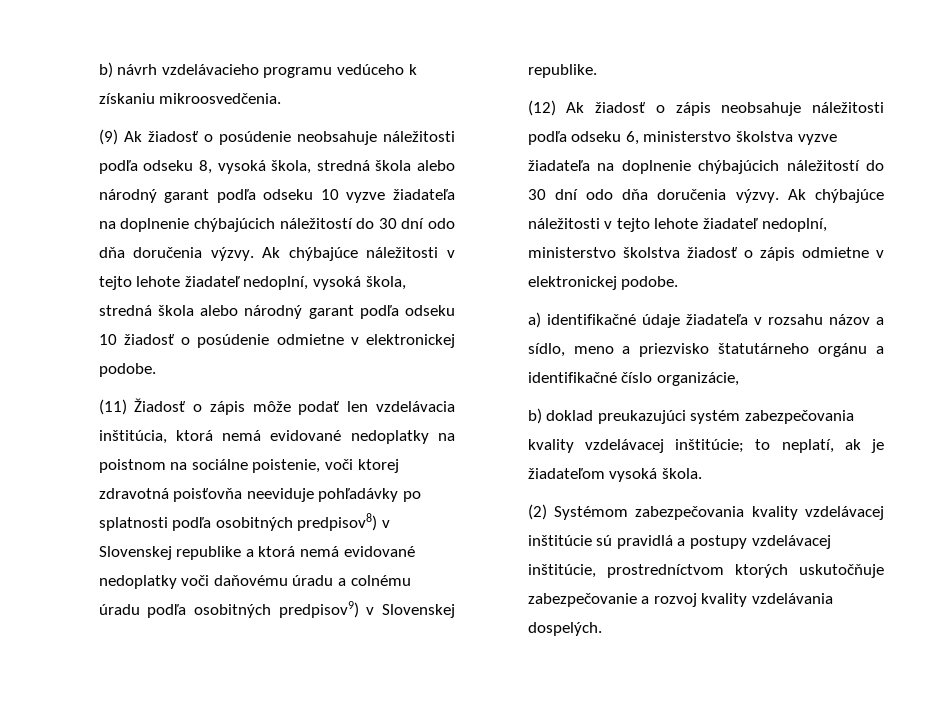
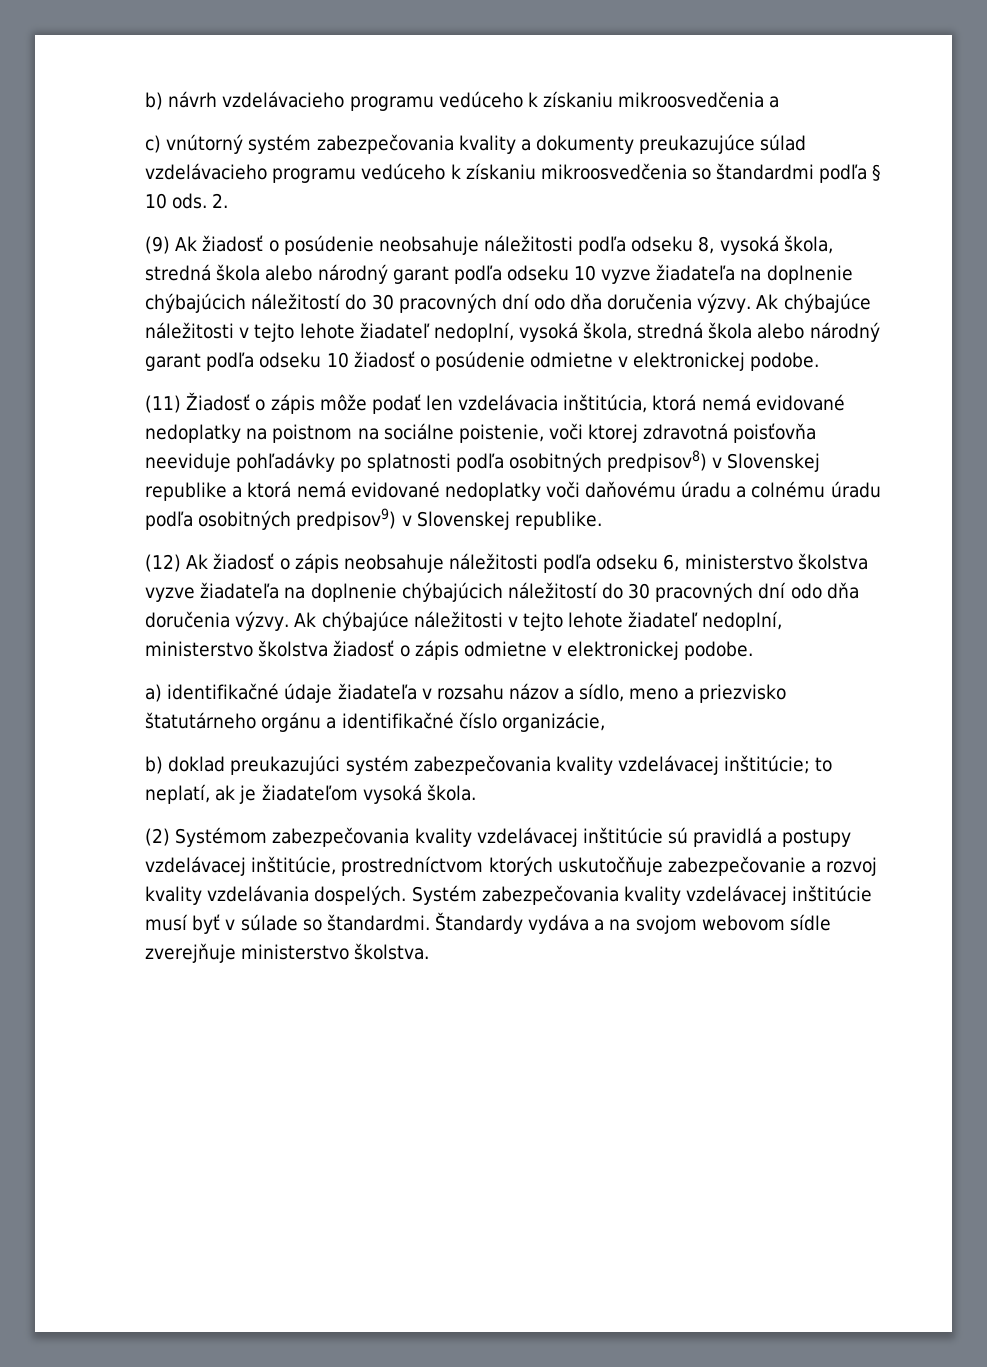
- b) návrh vzdelávacieho programu vedúceho k získaniu mikroosvedčenia.
+ b) návrh vzdelávacieho programu vedúceho k získaniu mikroosvedčenia a
+ c) vnútorný systém zabezpečovania kvality a dokumenty preukazujúce súlad vzdelávacieho programu vedúceho k získaniu mikroosvedčenia so štandardmi podľa § 10 ods. 2.
- (9) Ak žiadosť o posúdenie neobsahuje náležitosti podľa odseku 8, vysoká škola, stredná škola alebo národný garant podľa odseku 10 vyzve žiadateľa na doplnenie chýbajúcich náležitostí do 30 dní odo dňa doručenia výzvy.
+ (9) Ak žiadosť o posúdenie neobsahuje náležitosti podľa odseku 8, vysoká škola, stredná škola alebo národný garant podľa odseku 10 vyzve žiadateľa na doplnenie chýbajúcich náležitostí do 30 pracovných dní odo dňa doručenia výzvy.
- (12) Ak žiadosť o zápis neobsahuje náležitosti podľa odseku 6, ministerstvo školstva vyzve žiadateľa na doplnenie chýbajúcich náležitostí do 30 dní odo dňa doručenia výzvy.
+ (12) Ak žiadosť o zápis neobsahuje náležitosti podľa odseku 6, ministerstvo školstva vyzve žiadateľa na doplnenie chýbajúcich náležitostí do 30 pracovných dní odo dňa doručenia výzvy.
+ Systém zabezpečovania kvality vzdelávacej inštitúcie musí byť v súlade so štandardmi. Štandardy vydáva a na svojom webovom sídle zverejňuje ministerstvo školstva.

